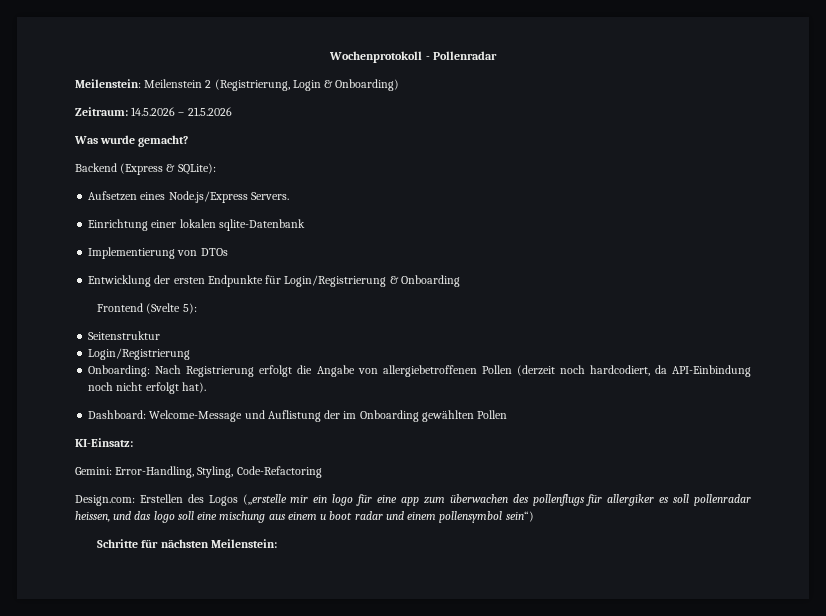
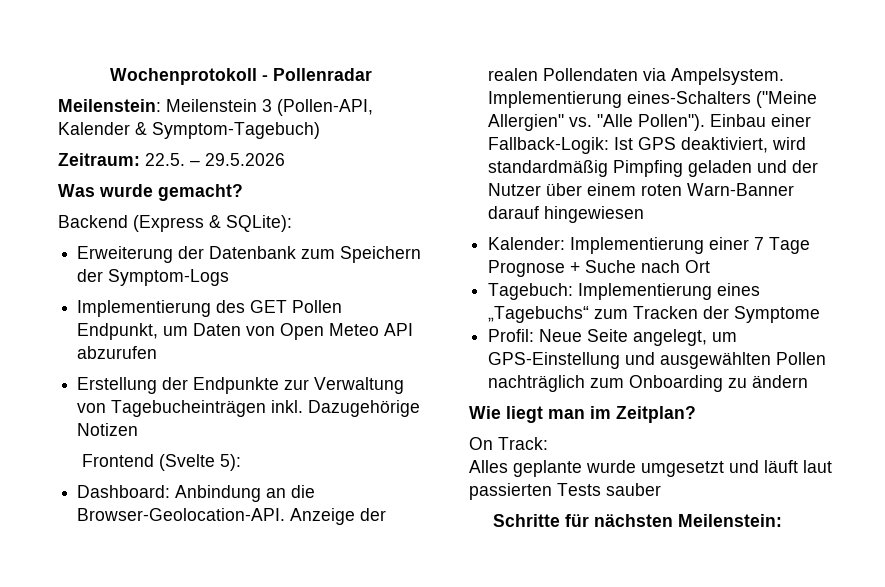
- Meilenstein: Meilenstein 2 (Registrierung, Login & Onboarding)
- Zeitraum: 14.5.2026 – 21.5.2026
+ Meilenstein: Meilenstein 3 (Pollen-API, Kalender & Symptom-Tagebuch)
+ Zeitraum: 22.5. – 29.5.2026
- Aufsetzen eines Node.js/Express Servers.
- Einrichtung einer lokalen sqlite-Datenbank
- Implementierung von DTOs
- Entwicklung der ersten Endpunkte für Login/Registrierung & Onboarding
+ Erweiterung der Datenbank zum Speichern der Symptom-Logs
+ Implementierung des GET Pollen Endpunkt, um Daten von Open Meteo API abzurufen
+ Erstellung der Endpunkte zur Verwaltung von Tagebucheinträgen inkl. Dazugehörige Notizen
  Frontend (Svelte 5):
- Seitenstruktur
- Login/Registrierung
- Onboarding: Nach Registrierung erfolgt die Angabe von allergiebetroffenen Pollen (derzeit noch hardcodiert, da API-Einbindung noch nicht erfolgt hat).
- Dashboard: Welcome-Message und Auflistung der im Onboarding gewählten Pollen
- KI-Einsatz:
- Gemini: Error-Handling, Styling, Code-Refactoring
- Design.com: Erstellen des Logos („erstelle mir ein logo für eine app zum überwachen des pollenflugs für allergiker es soll pollenradar heissen, und das logo soll eine mischung aus einem u boot radar und einem pollensymbol sein“)
+ Dashboard: Anbindung an die Browser-Geolocation-API. Anzeige der realen Pollendaten via Ampelsystem. Implementierung eines-Schalters ("Meine Allergien" vs. "Alle Pollen"). Einbau einer Fallback-Logik: Ist GPS deaktiviert, wird standardmäßig Pimpfing geladen und der Nutzer über einem roten Warn-Banner darauf hingewiesen
+ Kalender: Implementierung einer 7 Tage Prognose + Suche nach Ort
+ Tagebuch: Implementierung eines „Tagebuchs“ zum Tracken der Symptome
+ Profil: Neue Seite angelegt, um GPS-Einstellung und ausgewählten Pollen nachträglich zum Onboarding zu ändern
+ Wie liegt man im Zeitplan?
+ On Track:
+ Alles geplante wurde umgesetzt und läuft laut passierten Tests sauber

